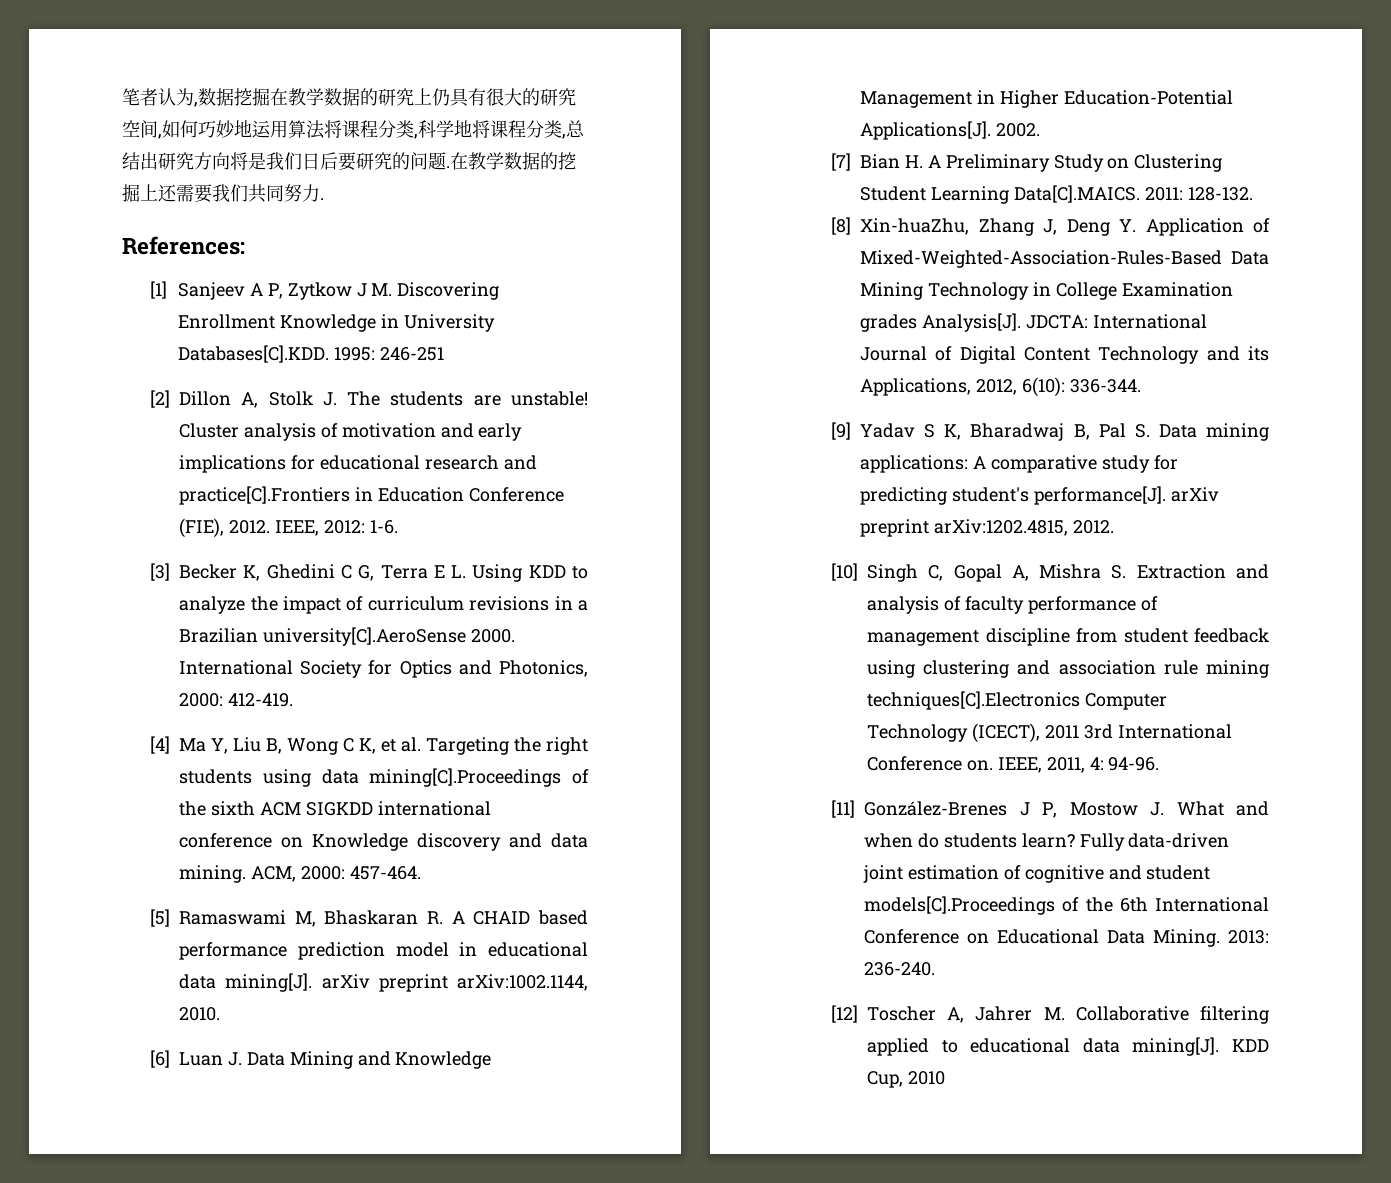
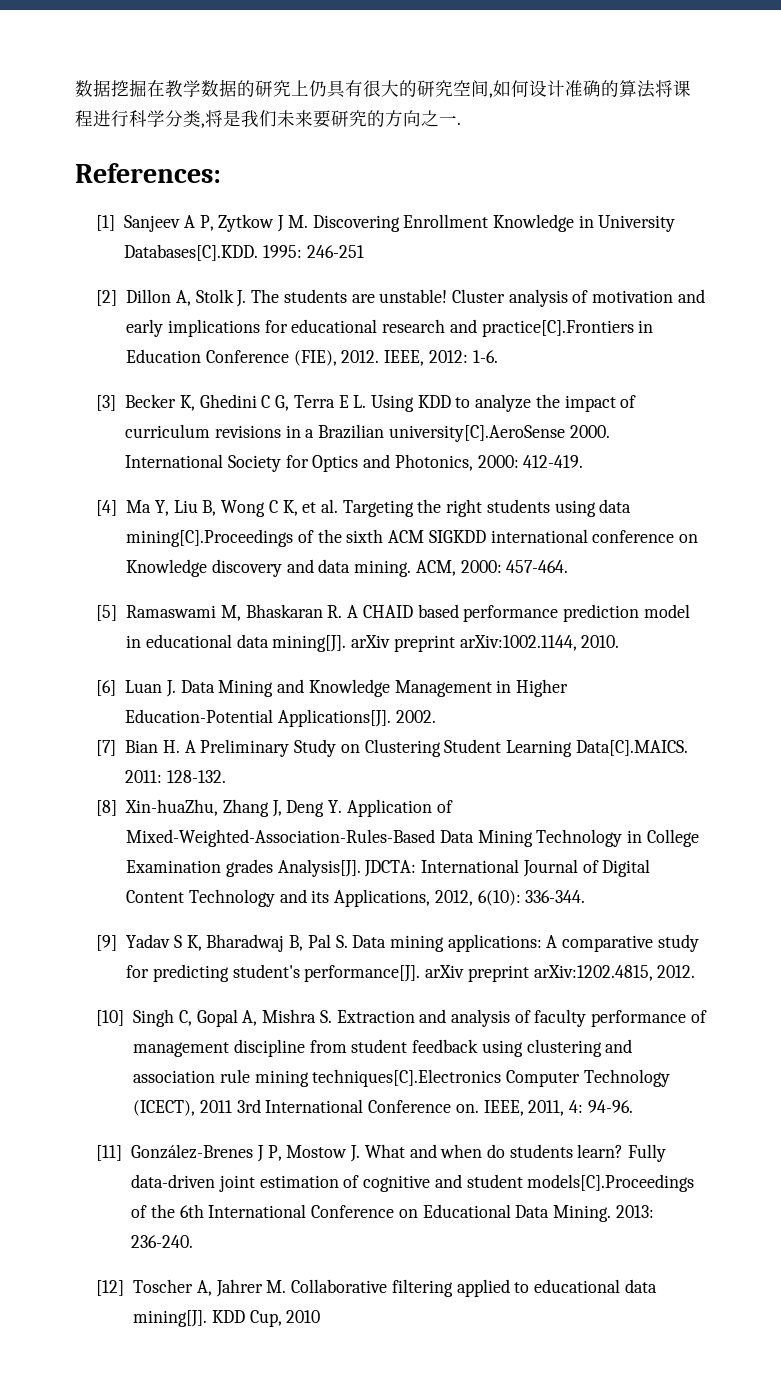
- 笔者认为,数据挖掘在教学数据的研究上仍具有很大的研究空间,如何巧妙地运用算法将课程分类,科学地将课程分类,总结出研究方向将是我们日后要研究的问题.在教学数据的挖掘上还需要我们共同努力.
+ 数据挖掘在教学数据的研究上仍具有很大的研究空间,如何设计准确的算法将课程进行科学分类,将是我们未来要研究的方向之一.

